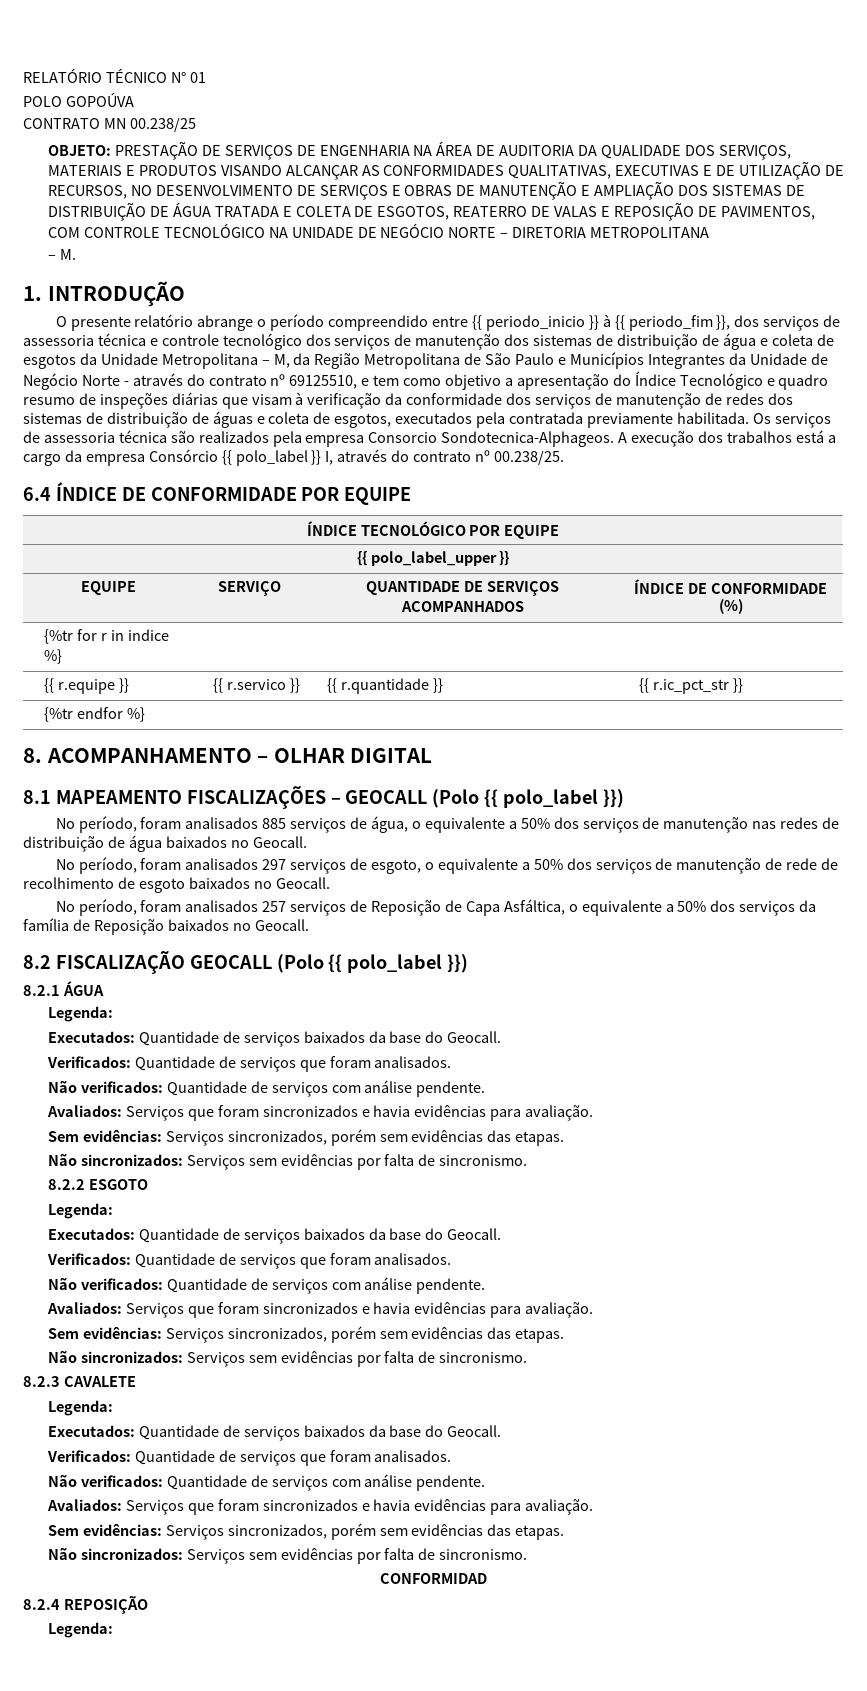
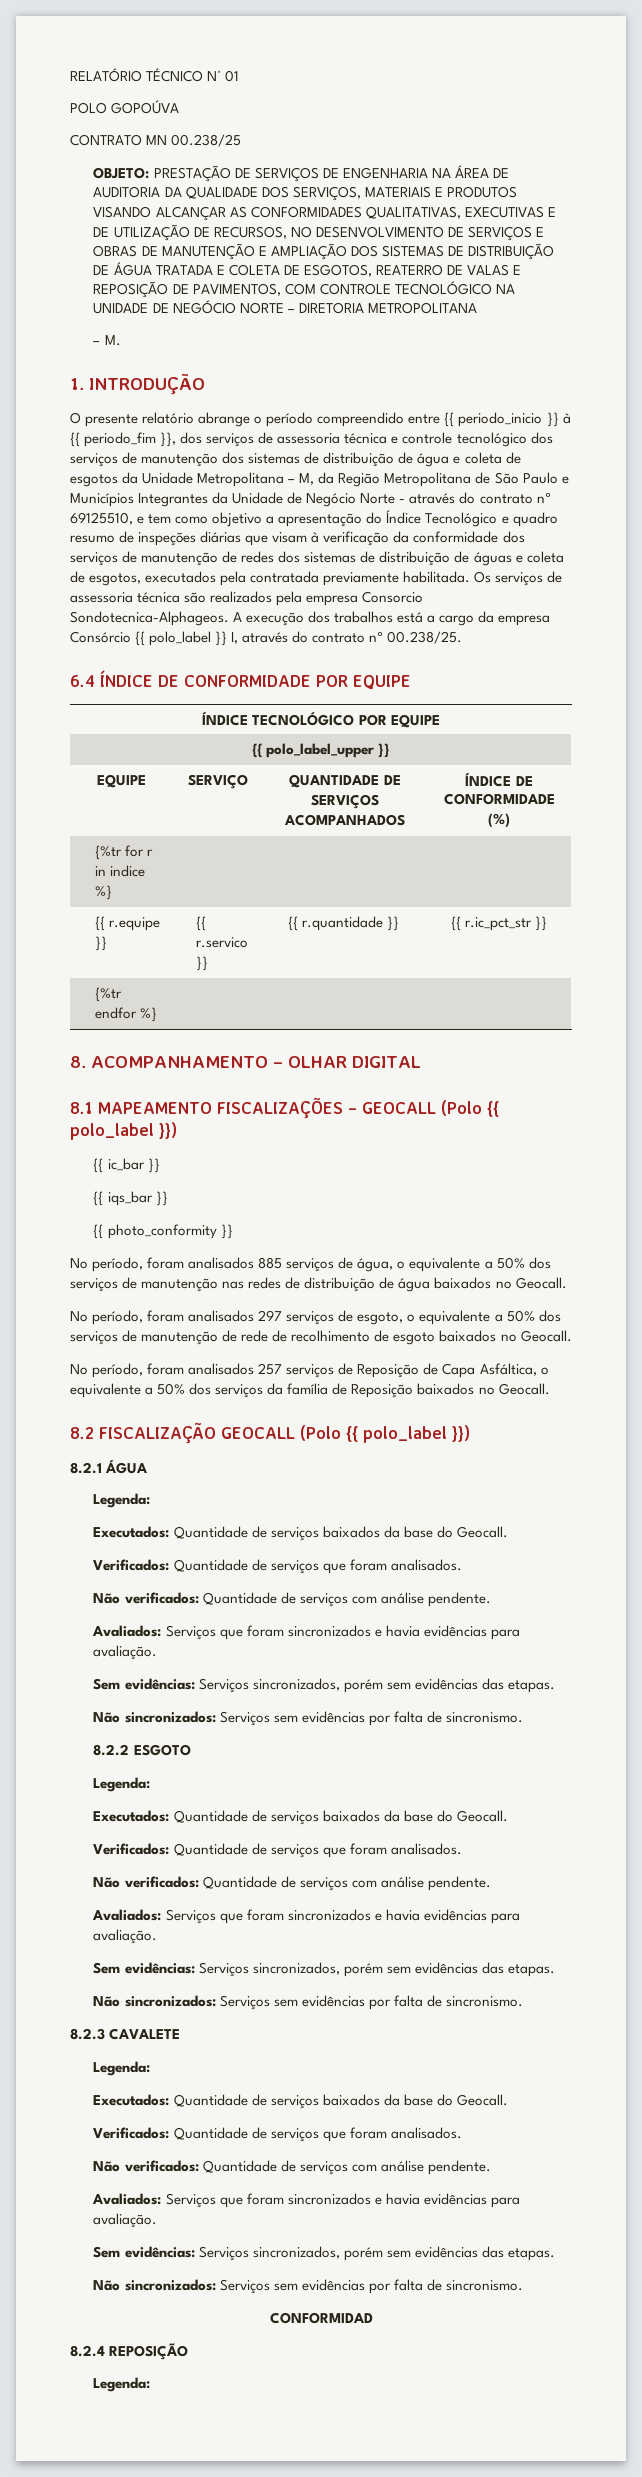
+ {{ ic_bar }}
+ {{ iqs_bar }}
+ {{ photo_conformity }}

